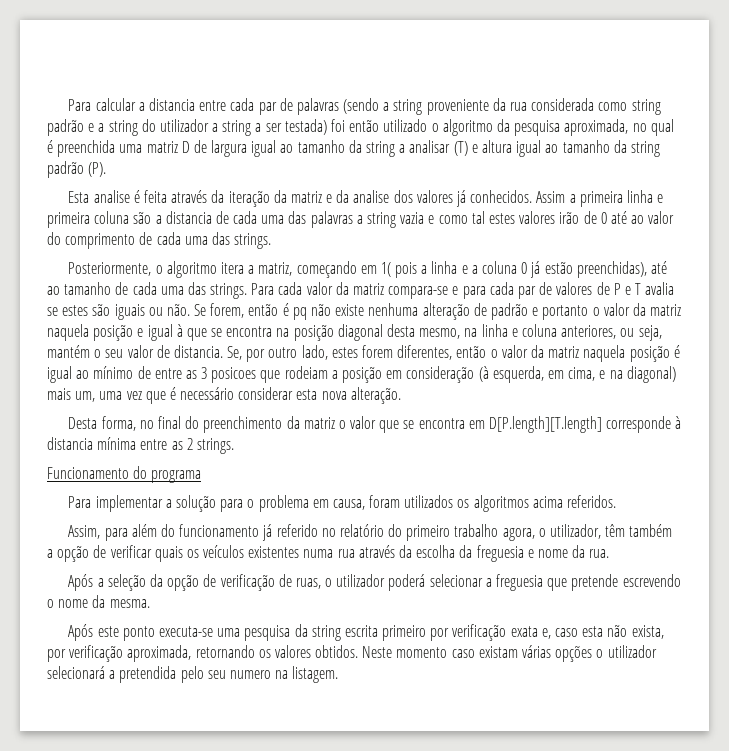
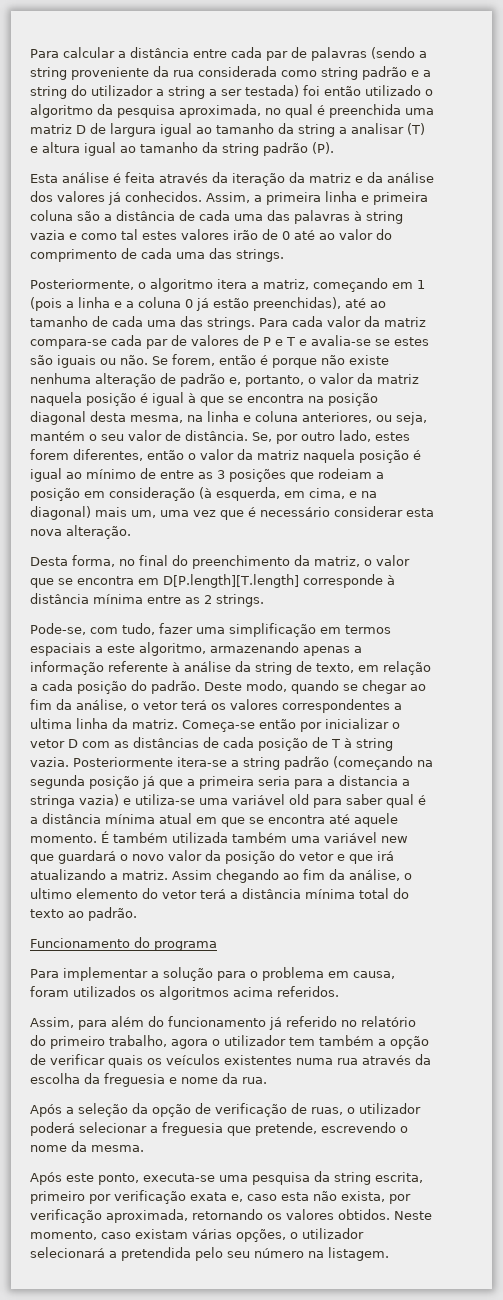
- Para calcular a distancia entre cada par de palavras (sendo a string proveniente da rua considerada como string padrão e a string do utilizador a string a ser testada) foi então utilizado o algoritmo da pesquisa aproximada, no qual é preenchida uma matriz D de largura igual ao tamanho da string a analisar (T) e altura igual ao tamanho da string padrão (P).
+ Para calcular a distância entre cada par de palavras (sendo a string proveniente da rua considerada como string padrão e a string do utilizador a string a ser testada) foi então utilizado o algoritmo da pesquisa aproximada, no qual é preenchida uma matriz D de largura igual ao tamanho da string a analisar (T) e altura igual ao tamanho da string padrão (P).
- Esta analise é feita através da iteração da matriz e da analise dos valores já conhecidos.
+ Esta análise é feita através da iteração da matriz e da análise dos valores já conhecidos.
- Assim a primeira linha e primeira coluna são a distancia de cada uma das palavras a string vazia e como tal estes valores irão de 0 até ao valor do comprimento de cada uma das strings.
+ Assim, a primeira linha e primeira coluna são a distância de cada uma das palavras à string vazia e como tal estes valores irão de 0 até ao valor do comprimento de cada uma das strings.
- Posteriormente, o algoritmo itera a matriz, começando em 1( pois a linha e a coluna 0 já estão preenchidas), até ao tamanho de cada uma das strings.
+ Posteriormente, o algoritmo itera a matriz, começando em 1 (pois a linha e a coluna 0 já estão preenchidas), até ao tamanho de cada uma das strings.
- Para cada valor da matriz compara-se e para cada par de valores de P e T avalia se estes são iguais ou não.
+ Para cada valor da matriz compara-se cada par de valores de P e T e avalia-se se estes são iguais ou não.
- Se forem, então é pq não existe nenhuma alteração de padrão e portanto o valor da matriz naquela posição e igual à que se encontra na posição diagonal desta mesmo, na linha e coluna anteriores, ou seja, mantém o seu valor de distancia.
+ Se forem, então é porque não existe nenhuma alteração de padrão e, portanto, o valor da matriz naquela posição é igual à que se encontra na posição diagonal desta mesma, na linha e coluna anteriores, ou seja, mantém o seu valor de distância.
- Se, por outro lado, estes forem diferentes, então o valor da matriz naquela posição é igual ao mínimo de entre as 3 posicoes que rodeiam a posição em consideração (à esquerda, em cima, e na diagonal) mais um, uma vez que é necessário considerar esta nova alteração.
+ Se, por outro lado, estes forem diferentes, então o valor da matriz naquela posição é igual ao mínimo de entre as 3 posições que rodeiam a posição em consideração (à esquerda, em cima, e na diagonal) mais um, uma vez que é necessário considerar esta nova alteração.
- Desta forma, no final do preenchimento da matriz o valor que se encontra em D[P.length][T.length] corresponde à distancia mínima entre as 2 strings.
+ Desta forma, no final do preenchimento da matriz, o valor que se encontra em D[P.length][T.length] corresponde à distância mínima entre as 2 strings.
+ Pode-se, com tudo, fazer uma simplificação em termos espaciais a este algoritmo, armazenando apenas a informação referente à análise da string de texto, em relação a cada posição do padrão. Deste modo, quando se chegar ao fim da análise, o vetor terá os valores correspondentes a ultima linha da matriz. Começa-se então por inicializar o vetor D com as distâncias de cada posição de T à string vazia. Posteriormente itera-se a string padrão (começando na segunda posição já que a primeira seria para a distancia a stringa vazia) e utiliza-se uma variável old para saber qual é a distância mínima atual em que se encontra até aquele momento. É também utilizada também uma variável new que guardará o novo valor da posição do vetor e que irá atualizando a matriz. Assim chegando ao fim da análise, o ultimo elemento do vetor terá a distância mínima total do texto ao padrão.
- Assim, para além do funcionamento já referido no relatório do primeiro trabalho agora, o utilizador, têm também a opção de verificar quais os veículos existentes numa rua através da escolha da freguesia e nome da rua.
+ Assim, para além do funcionamento já referido no relatório do primeiro trabalho, agora o utilizador tem também a opção de verificar quais os veículos existentes numa rua através da escolha da freguesia e nome da rua.
- Após a seleção da opção de verificação de ruas, o utilizador poderá selecionar a freguesia que pretende escrevendo o nome da mesma.
+ Após a seleção da opção de verificação de ruas, o utilizador poderá selecionar a freguesia que pretende, escrevendo o nome da mesma.
- Após este ponto executa-se uma pesquisa da string escrita primeiro por verificação exata e, caso esta não exista, por verificação aproximada, retornando os valores obtidos.
+ Após este ponto, executa-se uma pesquisa da string escrita, primeiro por verificação exata e, caso esta não exista, por verificação aproximada, retornando os valores obtidos.
- Neste momento caso existam várias opções o utilizador selecionará a pretendida pelo seu numero na listagem.
+ Neste momento, caso existam várias opções, o utilizador selecionará a pretendida pelo seu número na listagem.

